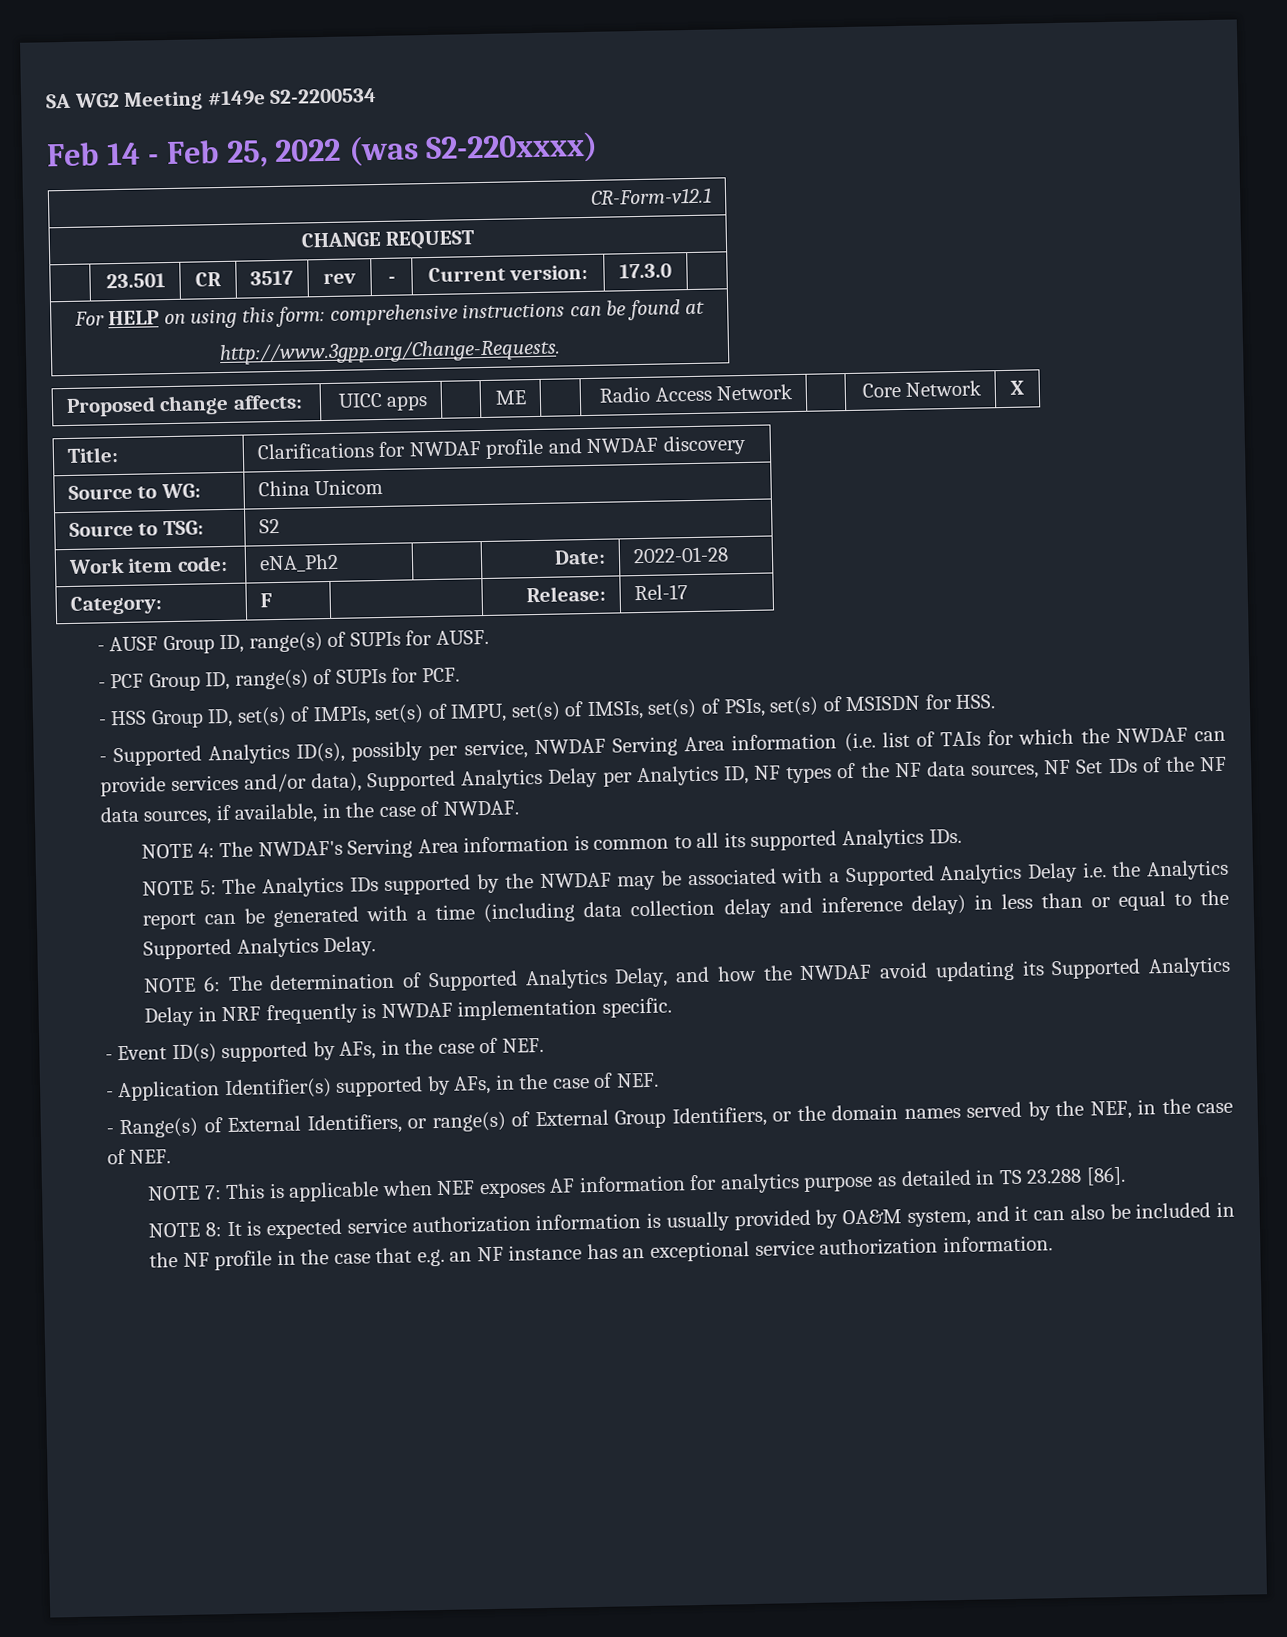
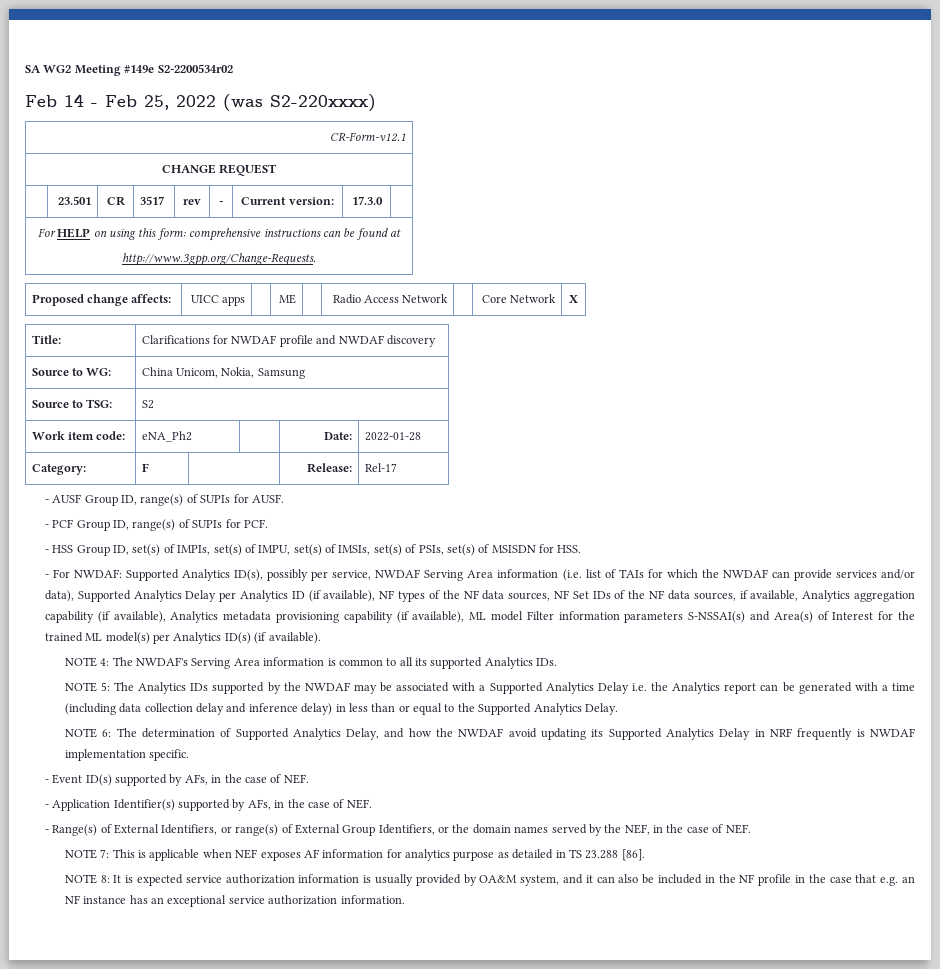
- SA WG2 Meeting #149e S2-2200534
+ SA WG2 Meeting #149e S2-2200534r02
- Source to WG: | China Unicom
+ Source to WG: | China Unicom, Nokia, Samsung
- - Supported Analytics ID(s), possibly per service, NWDAF Serving Area information (i.e. list of TAIs for which the NWDAF can provide services and/or data), Supported Analytics Delay per Analytics ID, NF types of the NF data sources, NF Set IDs of the NF data sources, if available, in the case of NWDAF.
+ - For NWDAF: Supported Analytics ID(s), possibly per service, NWDAF Serving Area information (i.e. list of TAIs for which the NWDAF can provide services and/or data), Supported Analytics Delay per Analytics ID (if available), NF types of the NF data sources, NF Set IDs of the NF data sources, if available, Analytics aggregation capability (if available), Analytics metadata provisioning capability (if available), ML model Filter information parameters S-NSSAI(s) and Area(s) of Interest for the trained ML model(s) per Analytics ID(s) (if available).

